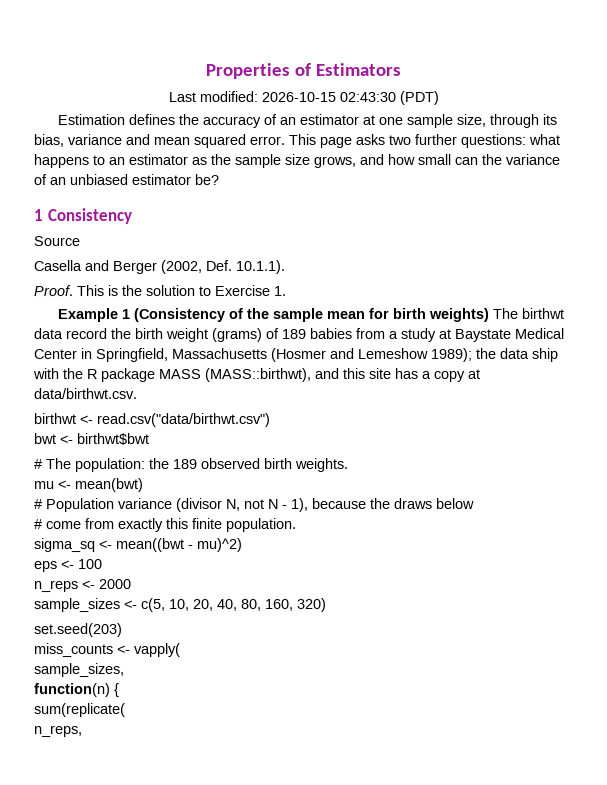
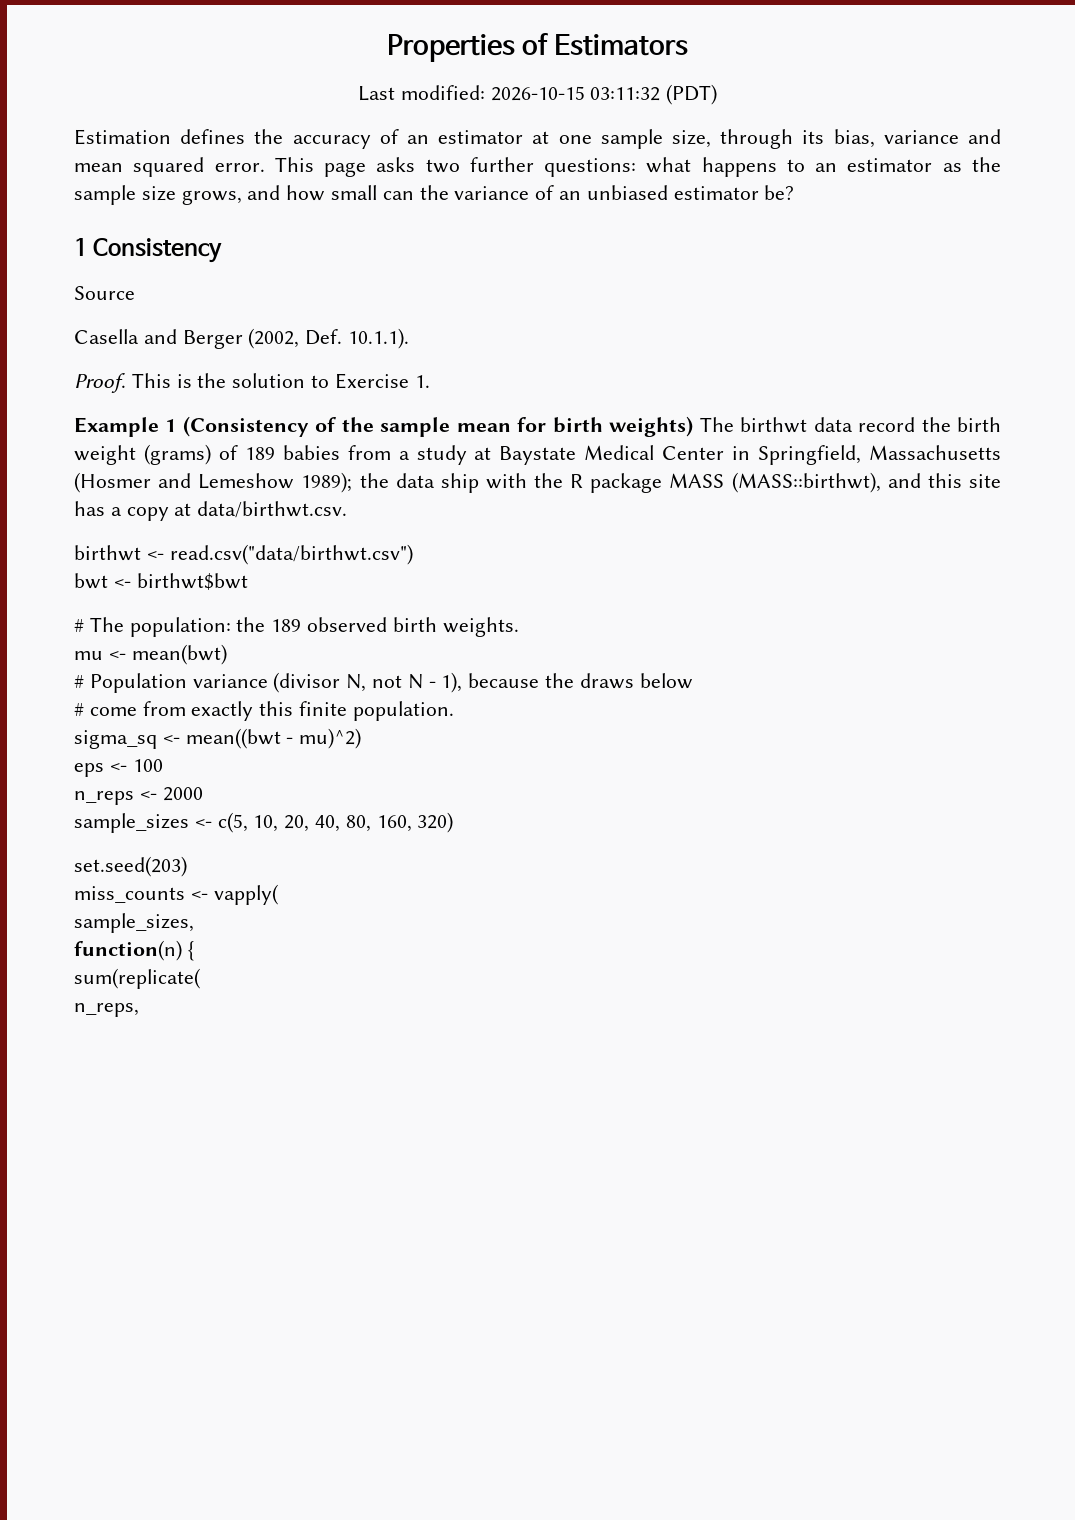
- Last modified: 2026-10-15 02:43:30 (PDT)
+ Last modified: 2026-10-15 03:11:32 (PDT)

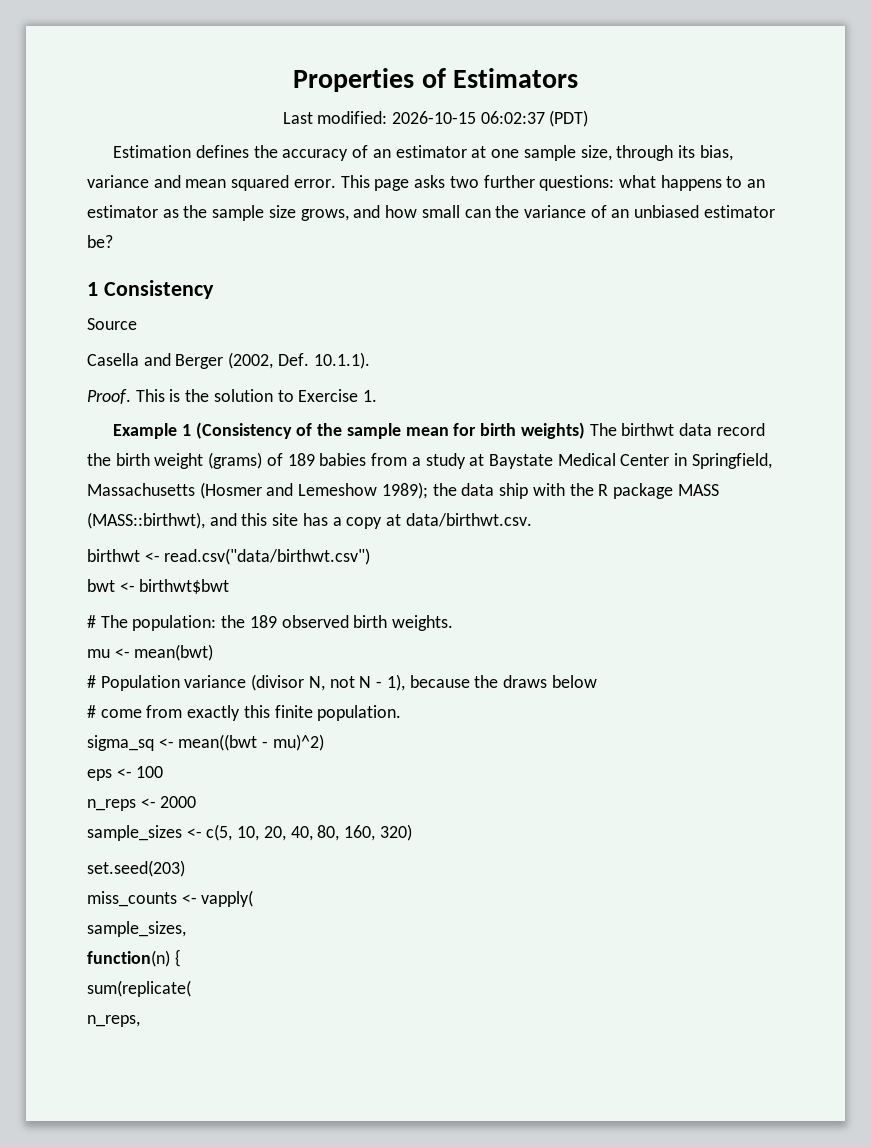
- Last modified: 2026-10-15 03:11:32 (PDT)
+ Last modified: 2026-10-15 06:02:37 (PDT)

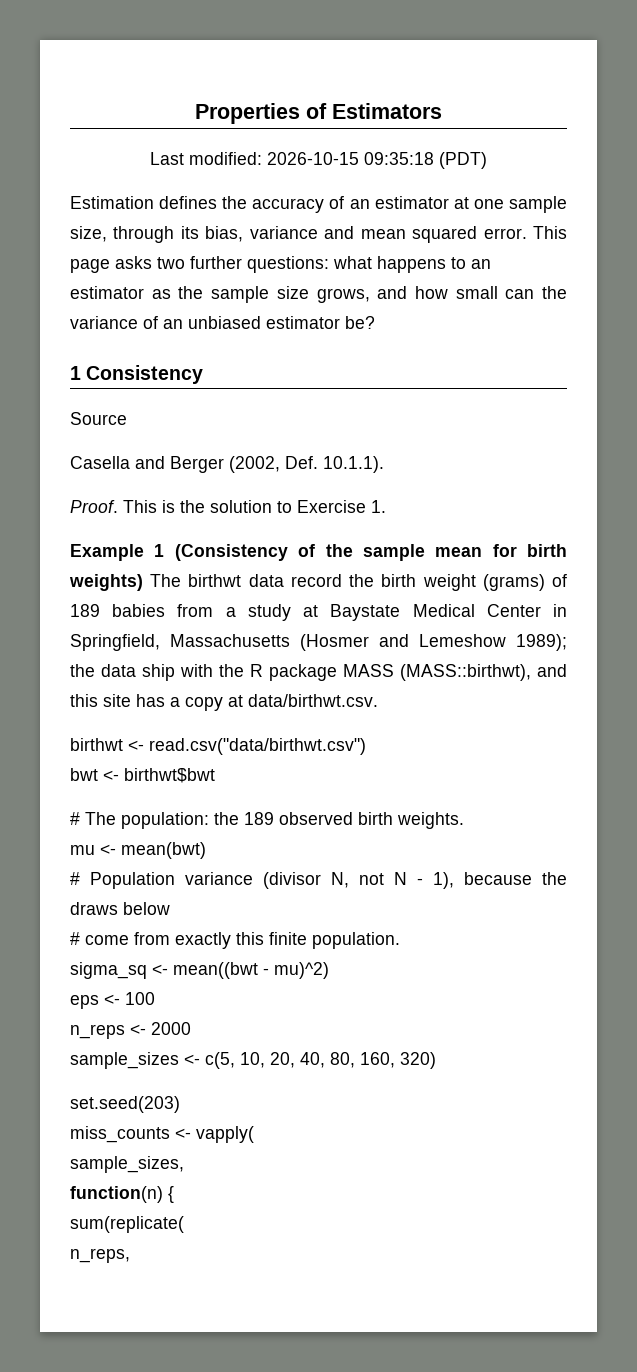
- Last modified: 2026-10-15 06:02:37 (PDT)
+ Last modified: 2026-10-15 09:35:18 (PDT)

